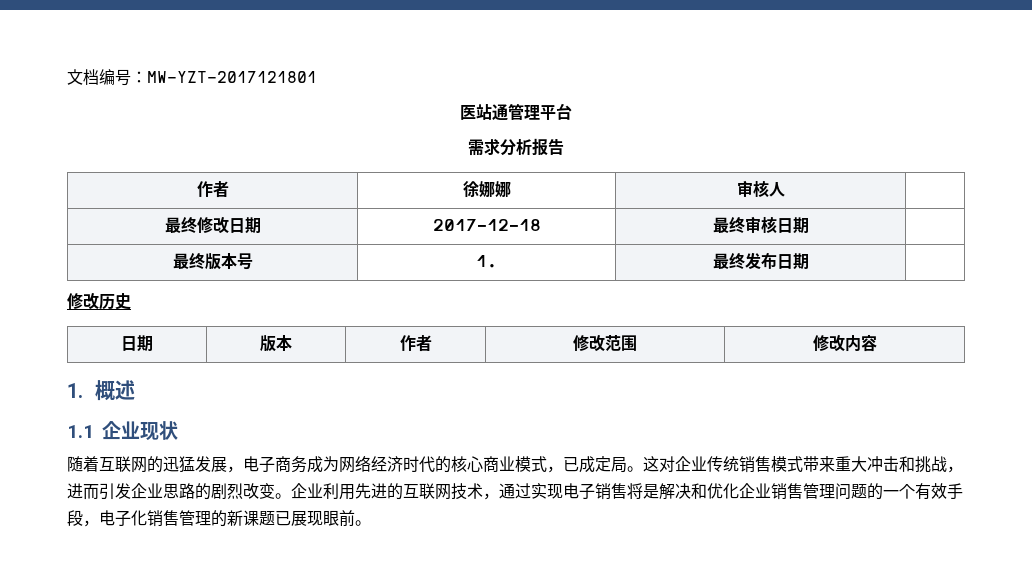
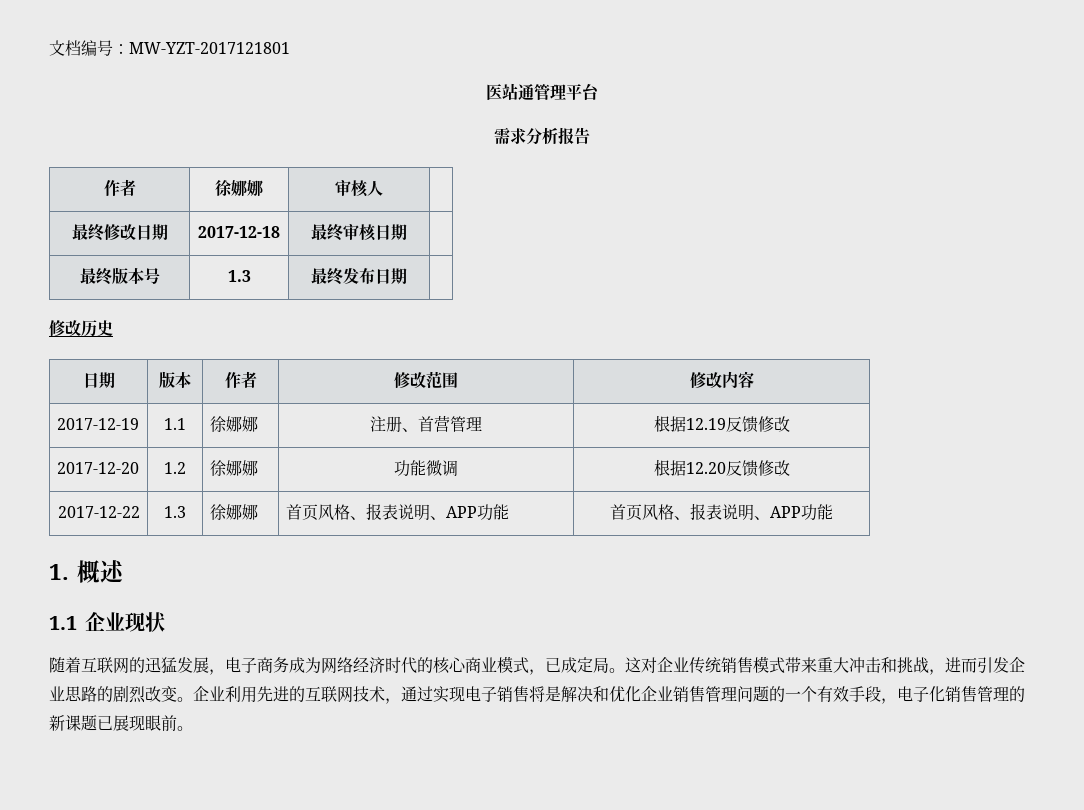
- 最终版本号 | 1. | 最终发布日期 |
+ 最终版本号 | 1.3 | 最终发布日期 |
+ 2017-12-19 | 1.1 | 徐娜娜 | 注册、首营管理 | 根据12.19反馈修改
+ 2017-12-20 | 1.2 | 徐娜娜 | 功能微调 | 根据12.20反馈修改
+ 2017-12-22 | 1.3 | 徐娜娜 | 首页风格、报表说明、APP功能 | 首页风格、报表说明、APP功能

